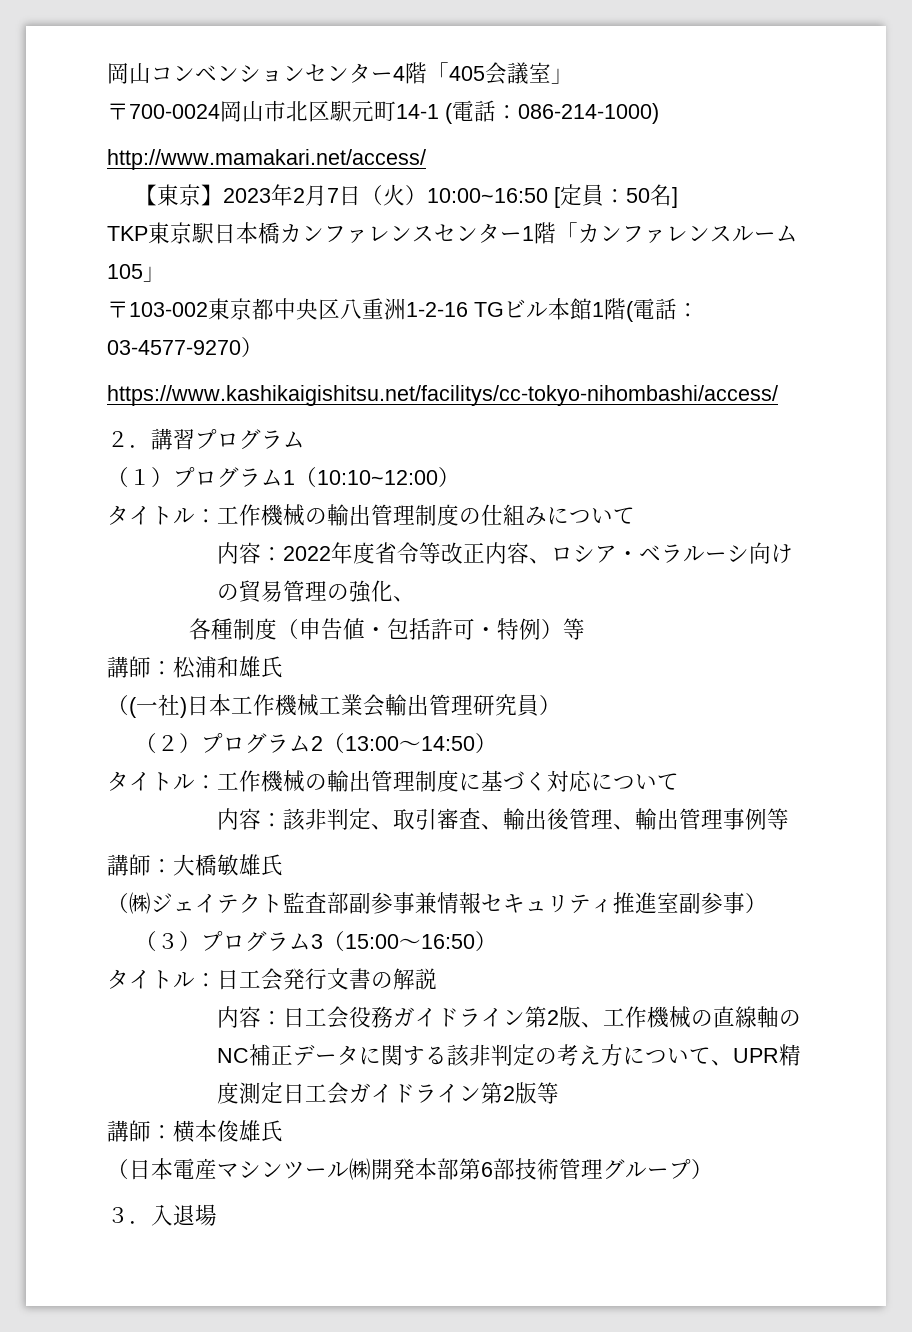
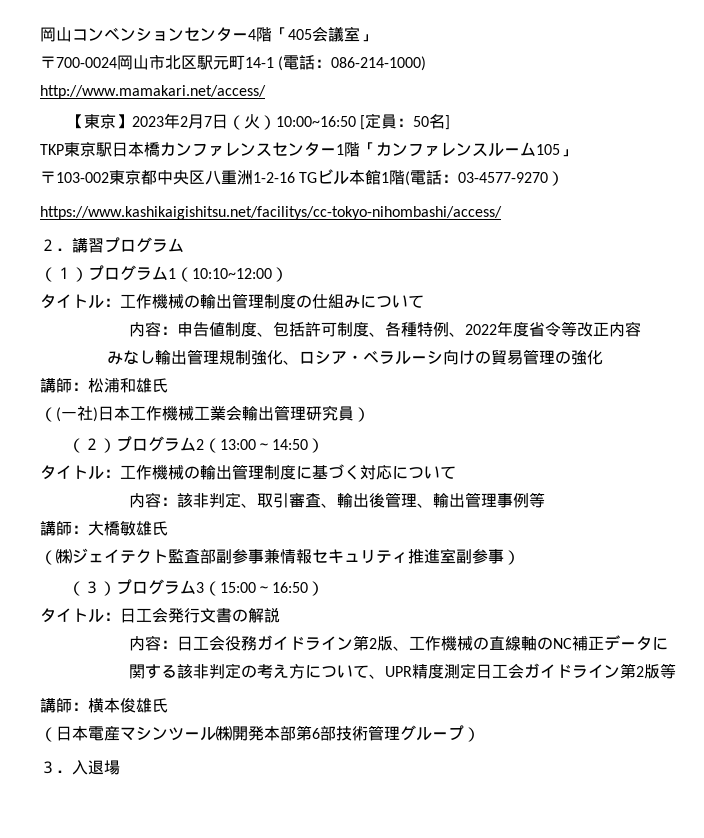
- 内容：2022年度省令等改正内容、ロシア・ベラルーシ向けの貿易管理の強化、
- 各種制度（申告値・包括許可・特例）等
+ 内容：申告値制度、包括許可制度、各種特例、2022年度省令等改正内容
+ みなし輸出管理規制強化、ロシア・ベラルーシ向けの貿易管理の強化

